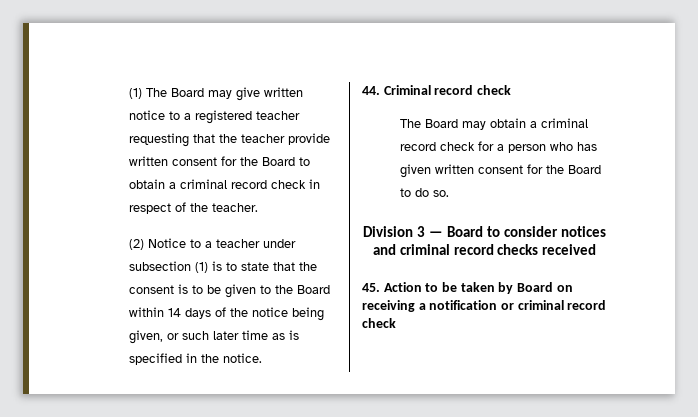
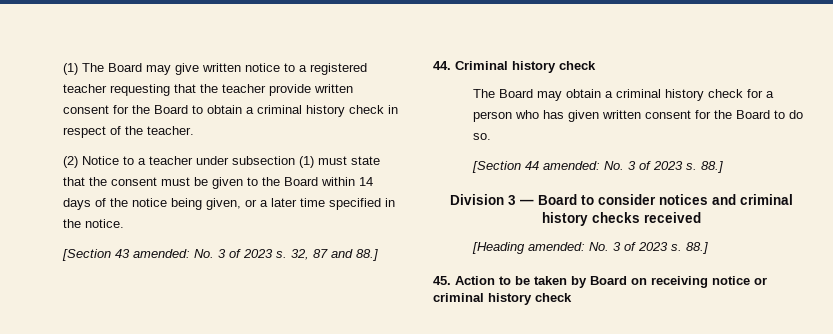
- (1) The Board may give written notice to a registered teacher requesting that the teacher provide written consent for the Board to obtain a criminal record check in respect of the teacher.
+ (1) The Board may give written notice to a registered teacher requesting that the teacher provide written consent for the Board to obtain a criminal history check in respect of the teacher.
- (2) Notice to a teacher under subsection (1) is to state that the consent is to be given to the Board within 14 days of the notice being given, or such later time as is specified in the notice.
+ (2) Notice to a teacher under subsection (1) must state that the consent must be given to the Board within 14 days of the notice being given, or a later time specified in the notice.
+ [Section 43 amended: No. 3 of 2023 s. 32, 87 and 88.]
- 44. Criminal record check
+ 44. Criminal history check
- The Board may obtain a criminal record check for a person who has given written consent for the Board to do so.
+ The Board may obtain a criminal history check for a person who has given written consent for the Board to do so.
+ [Section 44 amended: No. 3 of 2023 s. 88.]
- Division 3 — Board to consider notices and criminal record checks received
+ Division 3 — Board to consider notices and criminal history checks received
+ [Heading amended: No. 3 of 2023 s. 88.]
- 45. Action to be taken by Board on receiving a notification or criminal record check
+ 45. Action to be taken by Board on receiving notice or criminal history check

